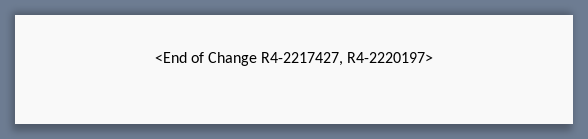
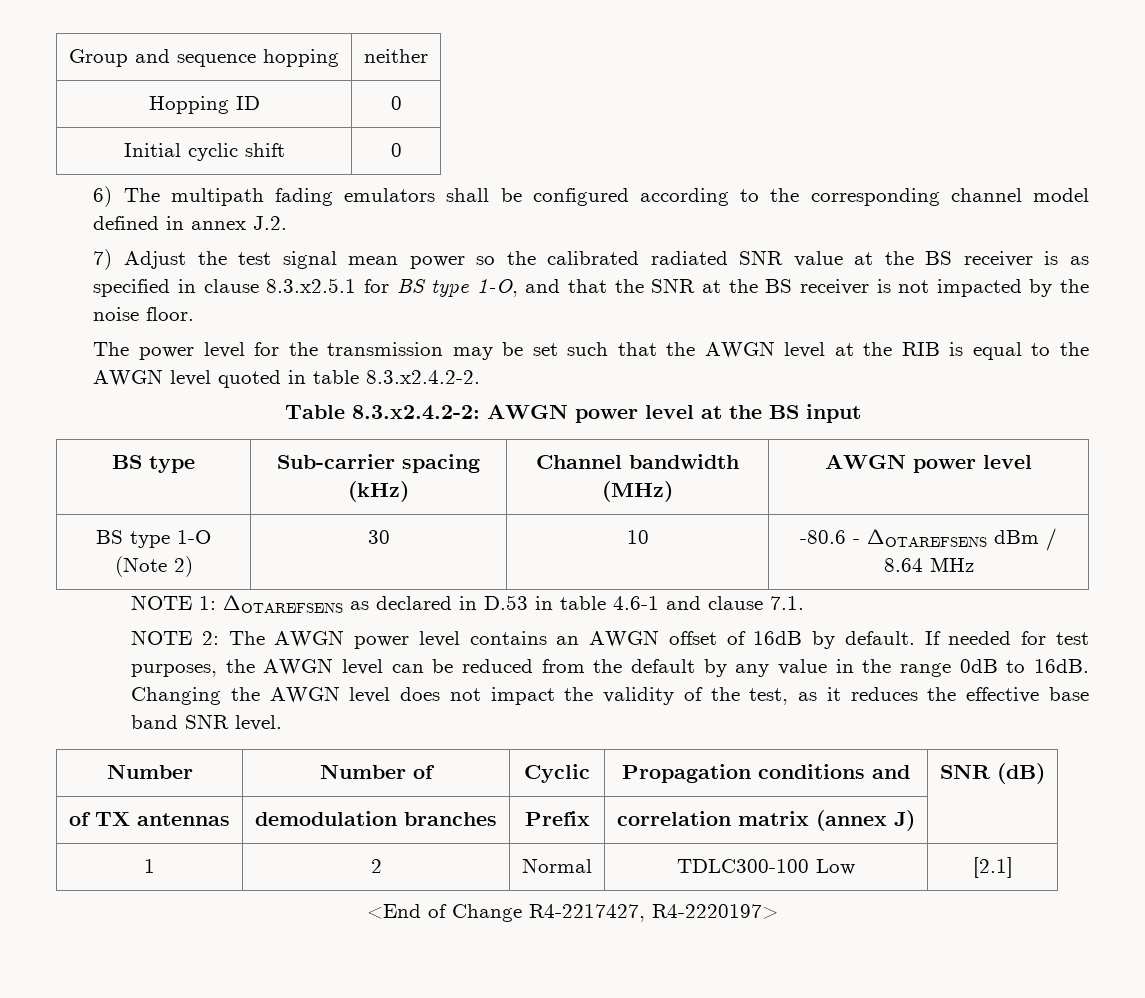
+ Group and sequence hopping | neither
+ Hopping ID | 0
+ Initial cyclic shift | 0
+ 6) The multipath fading emulators shall be configured according to the corresponding channel model defined in annex J.2.
+ 7) Adjust the test signal mean power so the calibrated radiated SNR value at the BS receiver is as specified in clause 8.3.x2.5.1 for BS type 1-O, and that the SNR at the BS receiver is not impacted by the noise floor.
+ The power level for the transmission may be set such that the AWGN level at the RIB is equal to the AWGN level quoted in table 8.3.x2.4.2-2.
+ Table 8.3.x2.4.2-2: AWGN power level at the BS input
+ BS type | Sub-carrier spacing (kHz) | Channel bandwidth (MHz) | AWGN power level
+ BS type 1-O (Note 2) | 30 | 10 | -80.6 - ΔOTAREFSENS dBm / 8.64 MHz
+ NOTE 1: ΔOTAREFSENS as declared in D.53 in table 4.6-1 and clause 7.1.
+ NOTE 2: The AWGN power level contains an AWGN offset of 16dB by default. If needed for test purposes, the AWGN level can be reduced from the default by any value in the range 0dB to 16dB. Changing the AWGN level does not impact the validity of the test, as it reduces the effective base band SNR level.
+ Number | Number of | Cyclic | Propagation conditions and | SNR (dB)
+ of TX antennas | demodulation branches | Prefix | correlation matrix (annex J) |
+ 1 | 2 | Normal | TDLC300-100 Low | [2.1]

